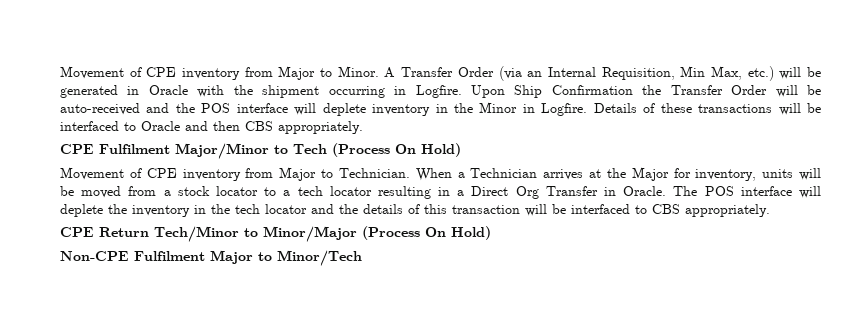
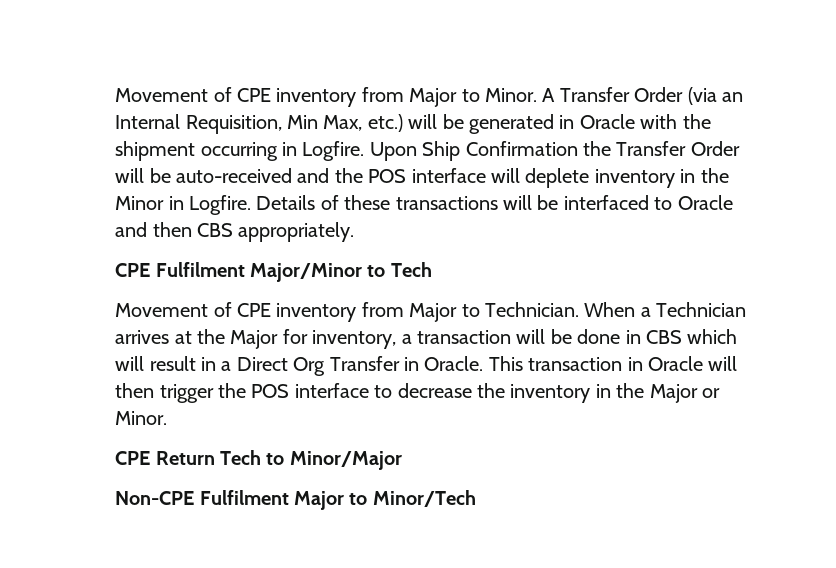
- CPE Fulfilment Major/Minor to Tech (Process On Hold)
+ CPE Fulfilment Major/Minor to Tech
- When a Technician arrives at the Major for inventory, units will be moved from a stock locator to a tech locator resulting in a Direct Org Transfer in Oracle.
+ When a Technician arrives at the Major for inventory, a transaction will be done in CBS which will result in a Direct Org Transfer in Oracle.
- The POS interface will deplete the inventory in the tech locator and the details of this transaction will be interfaced to CBS appropriately.
+ This transaction in Oracle will then trigger the POS interface to decrease the inventory in the Major or Minor.
- CPE Return Tech/Minor to Minor/Major (Process On Hold)
+ CPE Return Tech to Minor/Major

